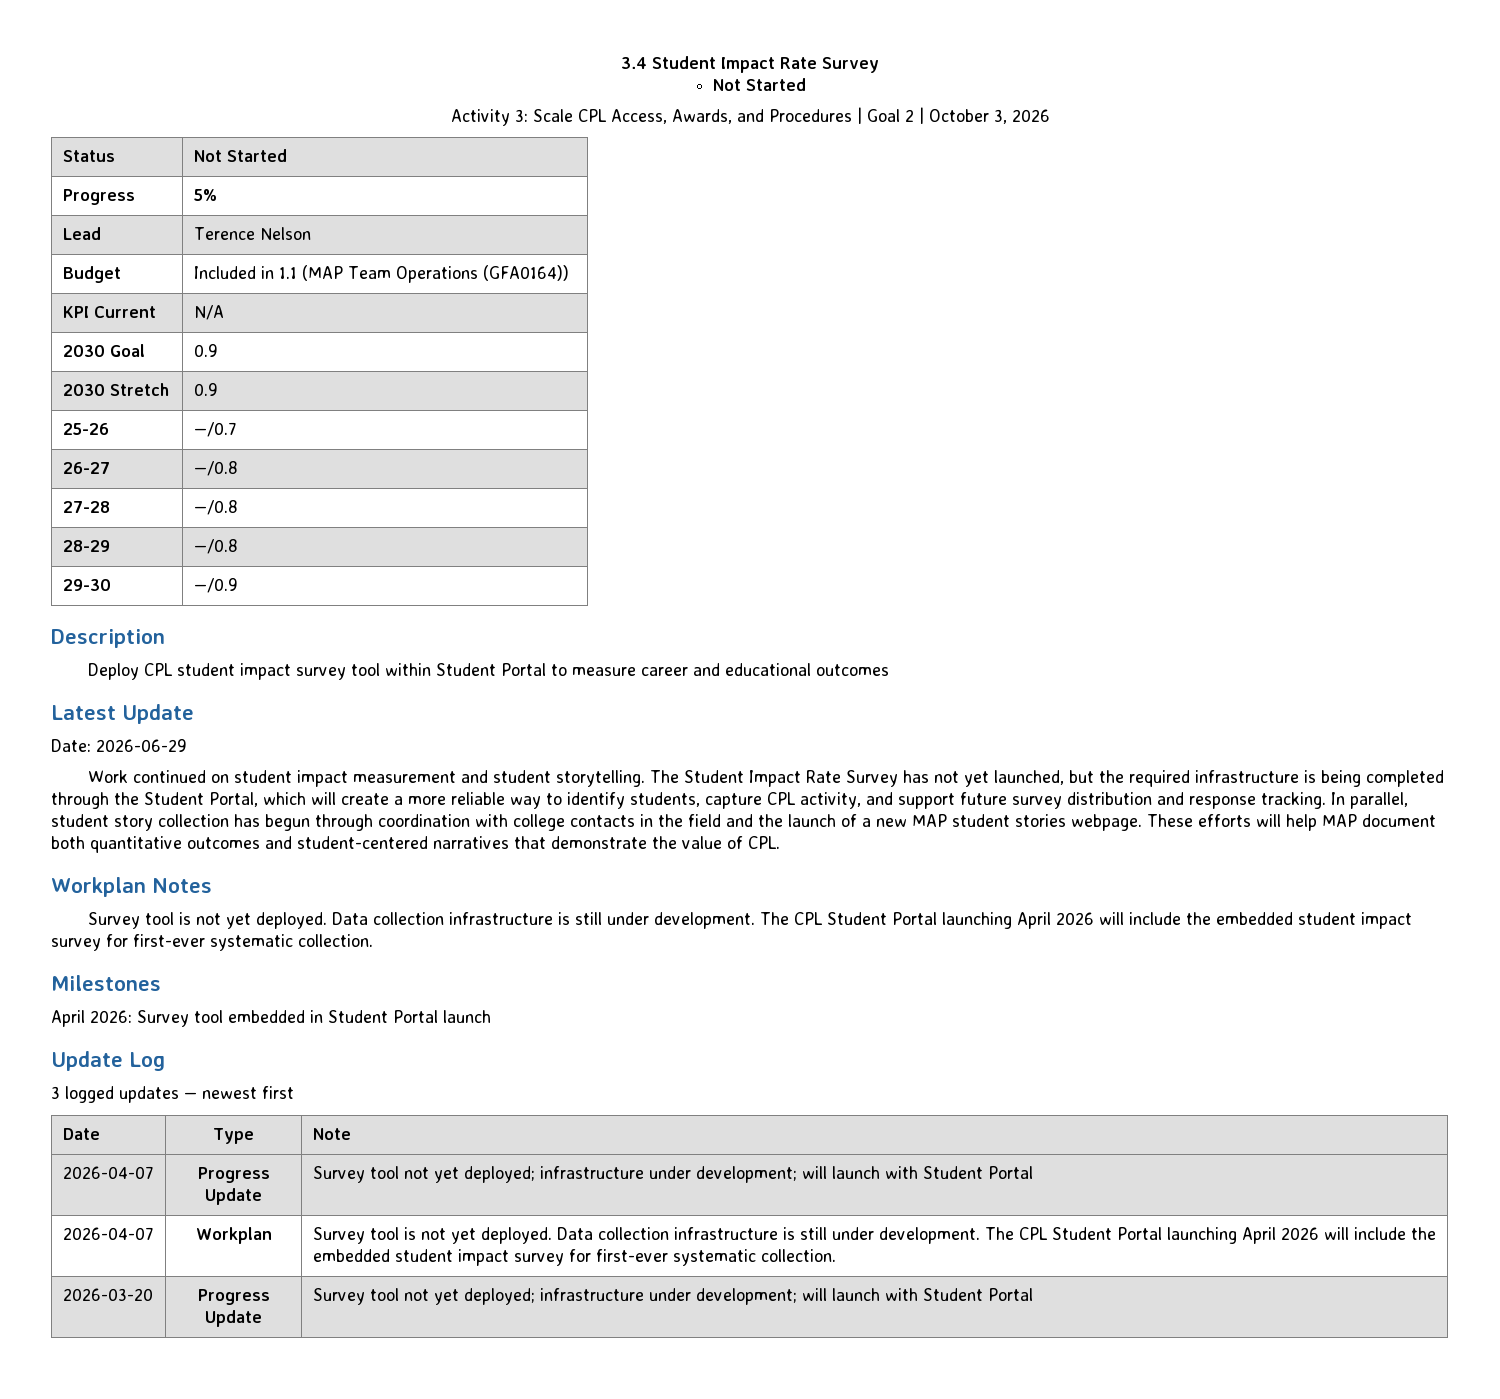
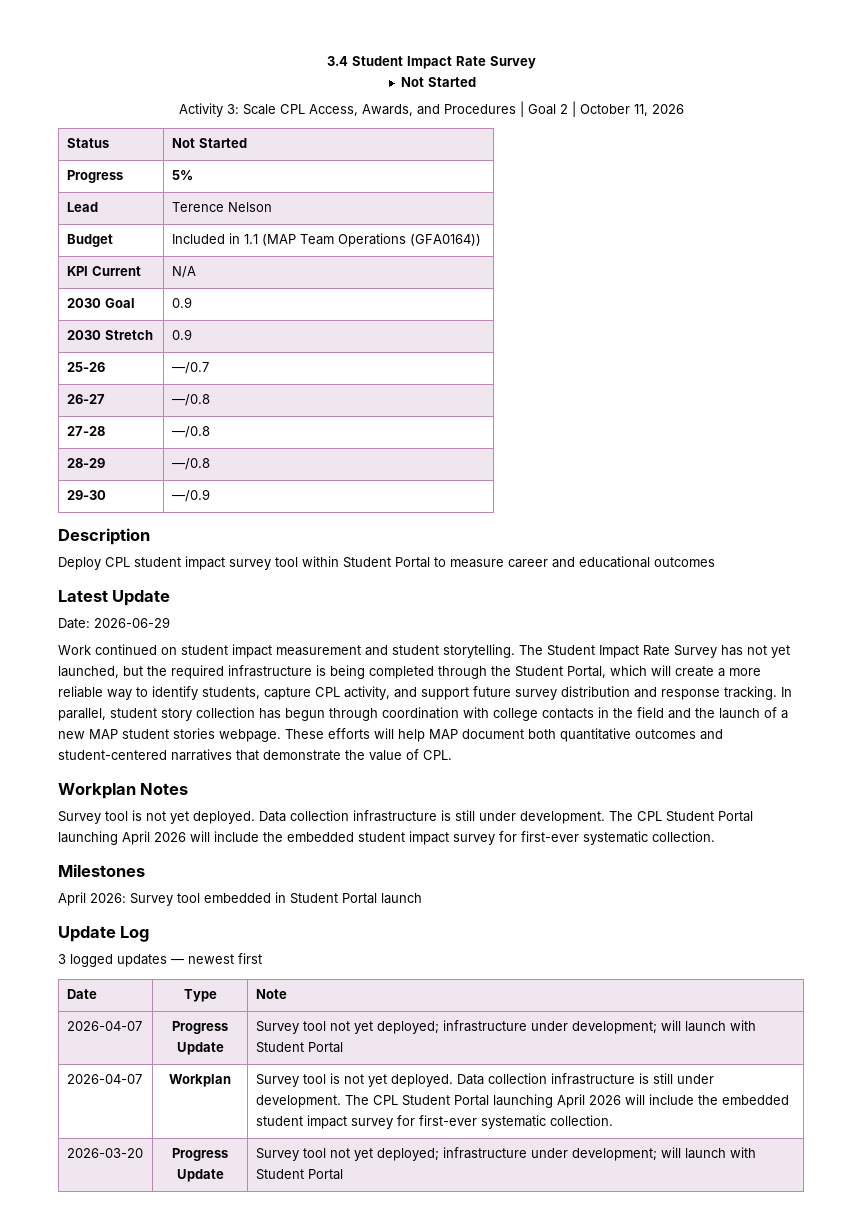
- Activity 3: Scale CPL Access, Awards, and Procedures | Goal 2 | October 3, 2026
+ Activity 3: Scale CPL Access, Awards, and Procedures | Goal 2 | October 11, 2026

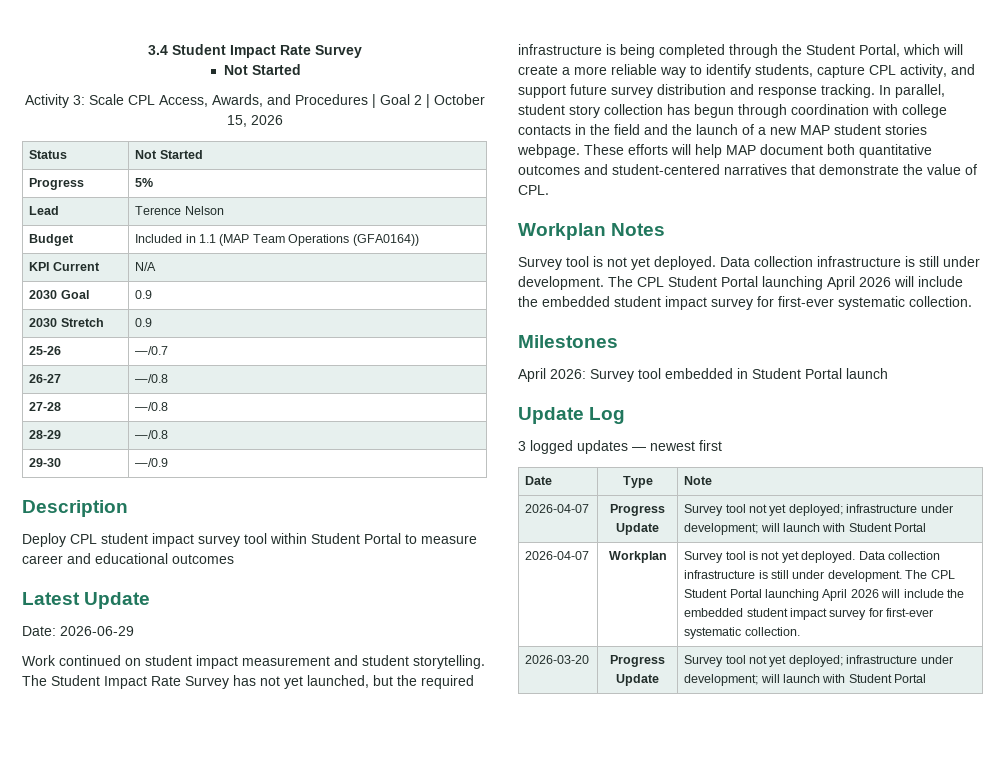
- Activity 3: Scale CPL Access, Awards, and Procedures | Goal 2 | October 11, 2026
+ Activity 3: Scale CPL Access, Awards, and Procedures | Goal 2 | October 15, 2026

